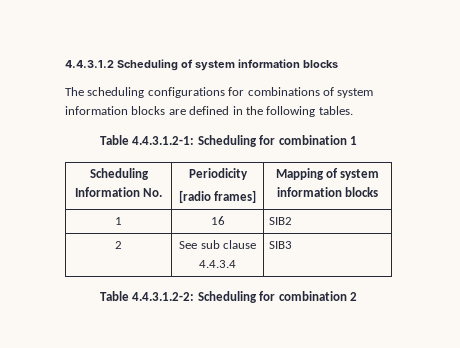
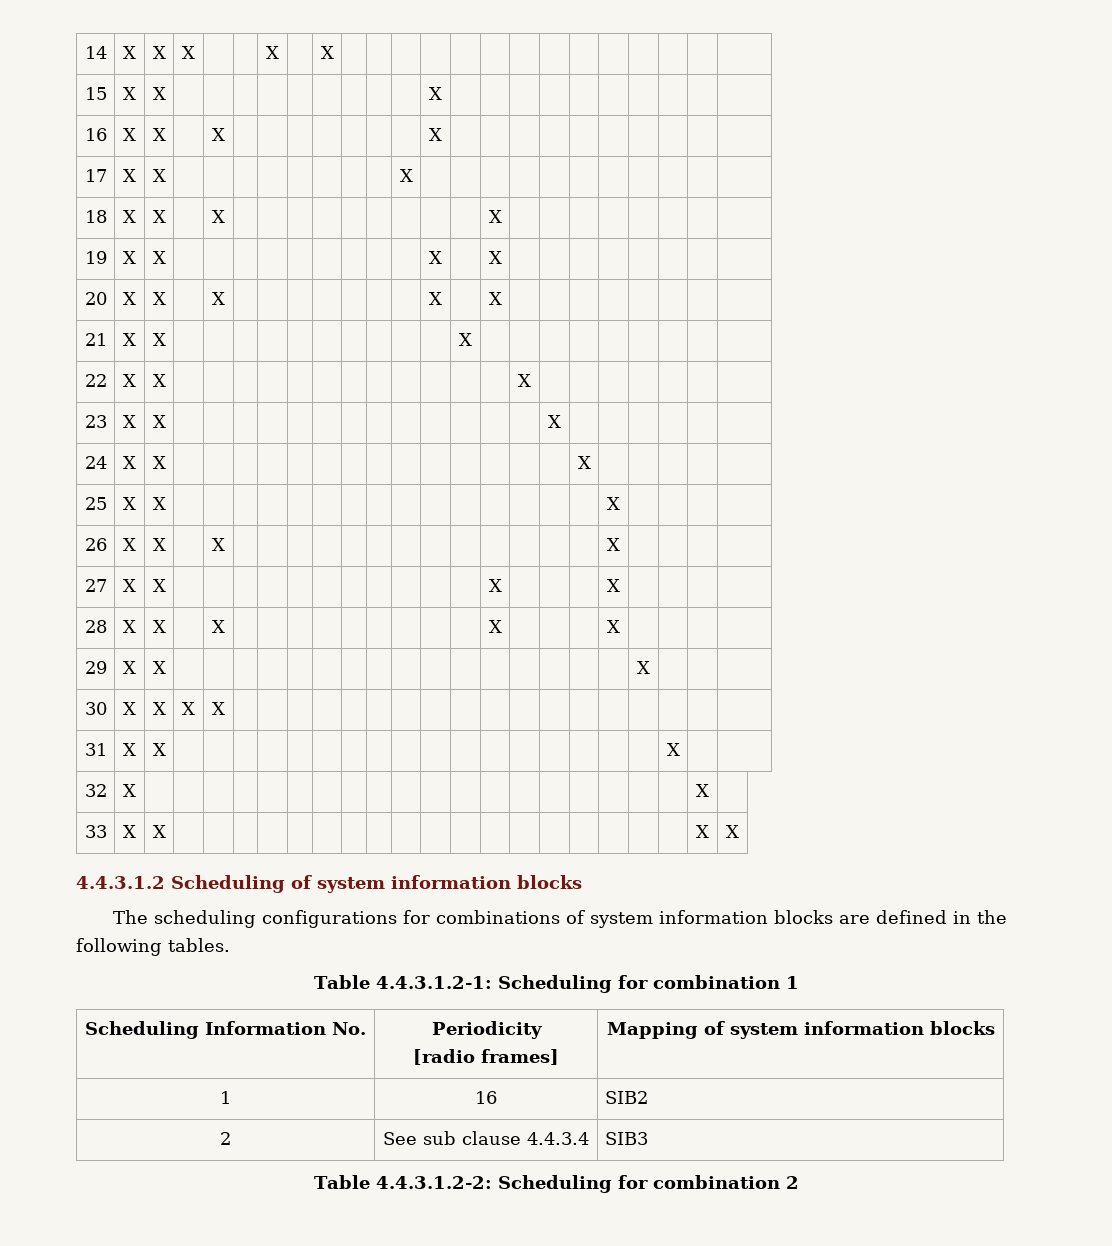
+ 14 | X | X | X | | | X | | X | | | | | | | | | | | | | |
+ 15 | X | X | | | | | | | | | | X | | | | | | | | | |
+ 16 | X | X | | X | | | | | | | | X | | | | | | | | | |
+ 17 | X | X | | | | | | | | | X | | | | | | | | | | |
+ 18 | X | X | | X | | | | | | | | | | X | | | | | | | |
+ 19 | X | X | | | | | | | | | | X | | X | | | | | | | |
+ 20 | X | X | | X | | | | | | | | X | | X | | | | | | | |
+ 21 | X | X | | | | | | | | | | | X | | | | | | | | |
+ 22 | X | X | | | | | | | | | | | | | X | | | | | | |
+ 23 | X | X | | | | | | | | | | | | | | X | | | | | |
+ 24 | X | X | | | | | | | | | | | | | | | X | | | | |
+ 25 | X | X | | | | | | | | | | | | | | | | X | | | |
+ 26 | X | X | | X | | | | | | | | | | | | | | X | | | |
+ 27 | X | X | | | | | | | | | | | | X | | | | X | | | |
+ 28 | X | X | | X | | | | | | | | | | X | | | | X | | | |
+ 29 | X | X | | | | | | | | | | | | | | | | | X | | |
+ 30 | X | X | X | X | | | | | | | | | | | | | | | | | |
+ 31 | X | X | | | | | | | | | | | | | | | | | | X | |
+ 32 | X | | | | | | | | | | | | | | | | | | | | X |
+ 33 | X | X | | | | | | | | | | | | | | | | | | | X | X

